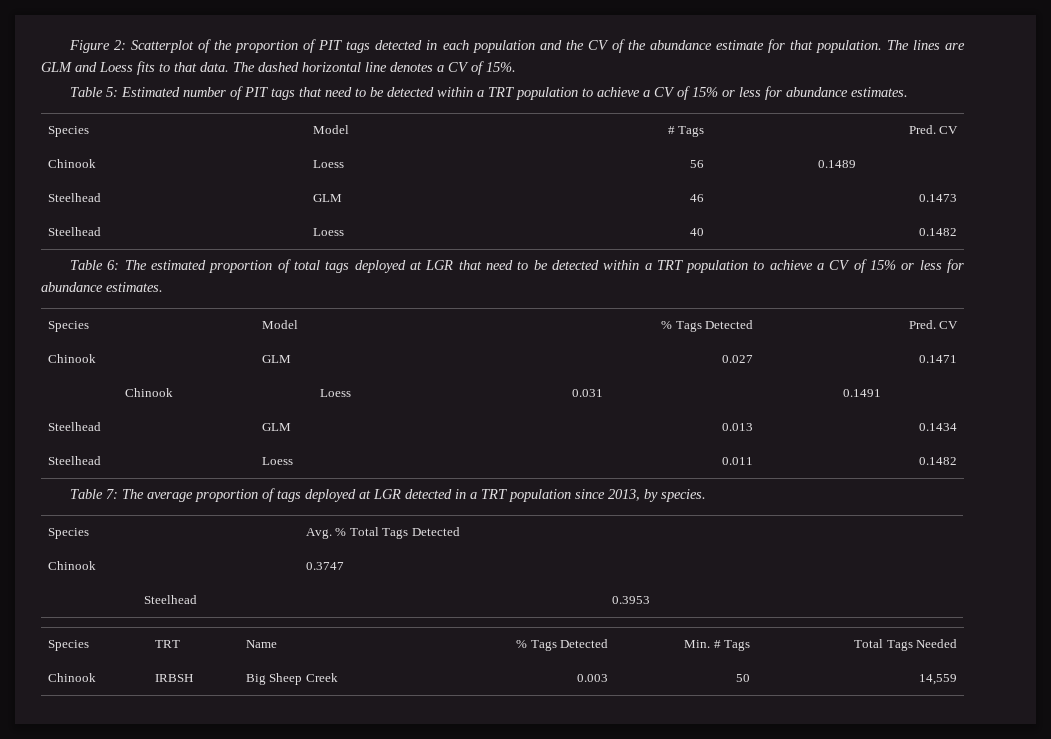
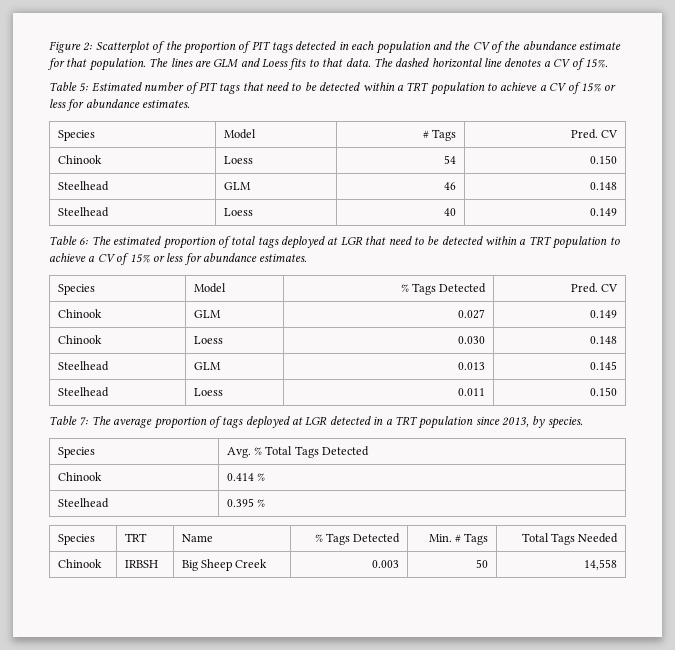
- Chinook | Loess | 56 | 0.1489
+ Chinook | Loess | 54 | 0.150
- Steelhead | GLM | 46 | 0.1473
+ Steelhead | GLM | 46 | 0.148
- Steelhead | Loess | 40 | 0.1482
+ Steelhead | Loess | 40 | 0.149
- Chinook | GLM | 0.027 | 0.1471
- Chinook | Loess | 0.031 | 0.1491
+ Chinook | GLM | 0.027 | 0.149
+ Chinook | Loess | 0.030 | 0.148
- Steelhead | GLM | 0.013 | 0.1434
+ Steelhead | GLM | 0.013 | 0.145
- Steelhead | Loess | 0.011 | 0.1482
+ Steelhead | Loess | 0.011 | 0.150
- Chinook | 0.3747
- Steelhead | 0.3953
+ Chinook | 0.414 %
+ Steelhead | 0.395 %
- Chinook | IRBSH | Big Sheep Creek | 0.003 | 50 | 14,559
+ Chinook | IRBSH | Big Sheep Creek | 0.003 | 50 | 14,558

